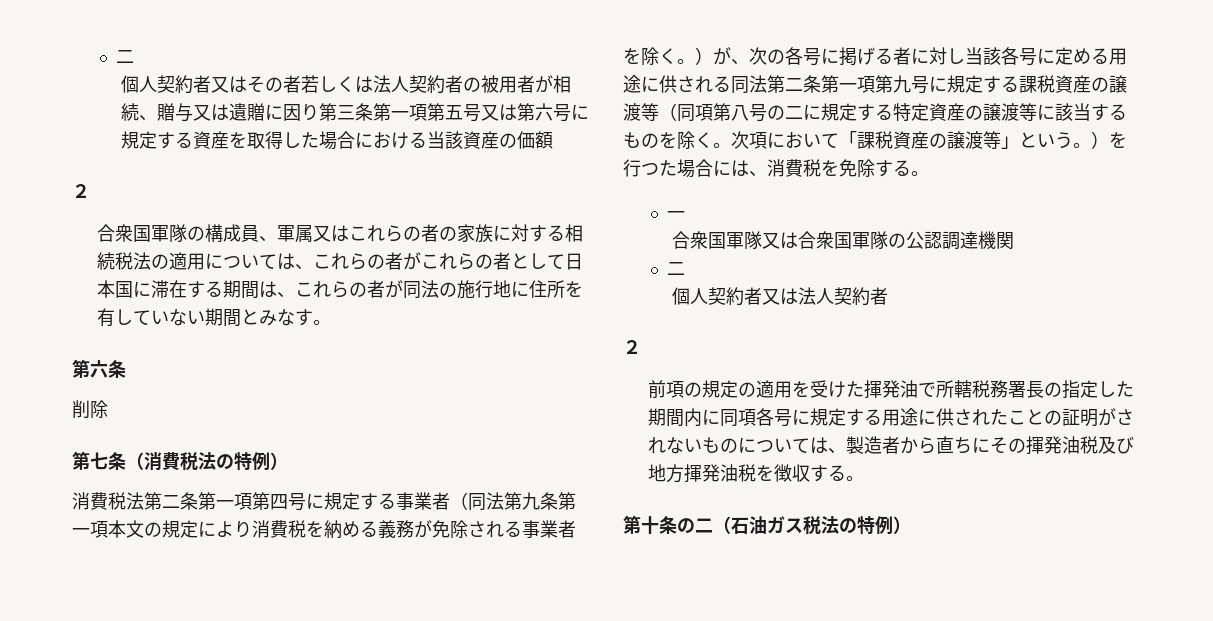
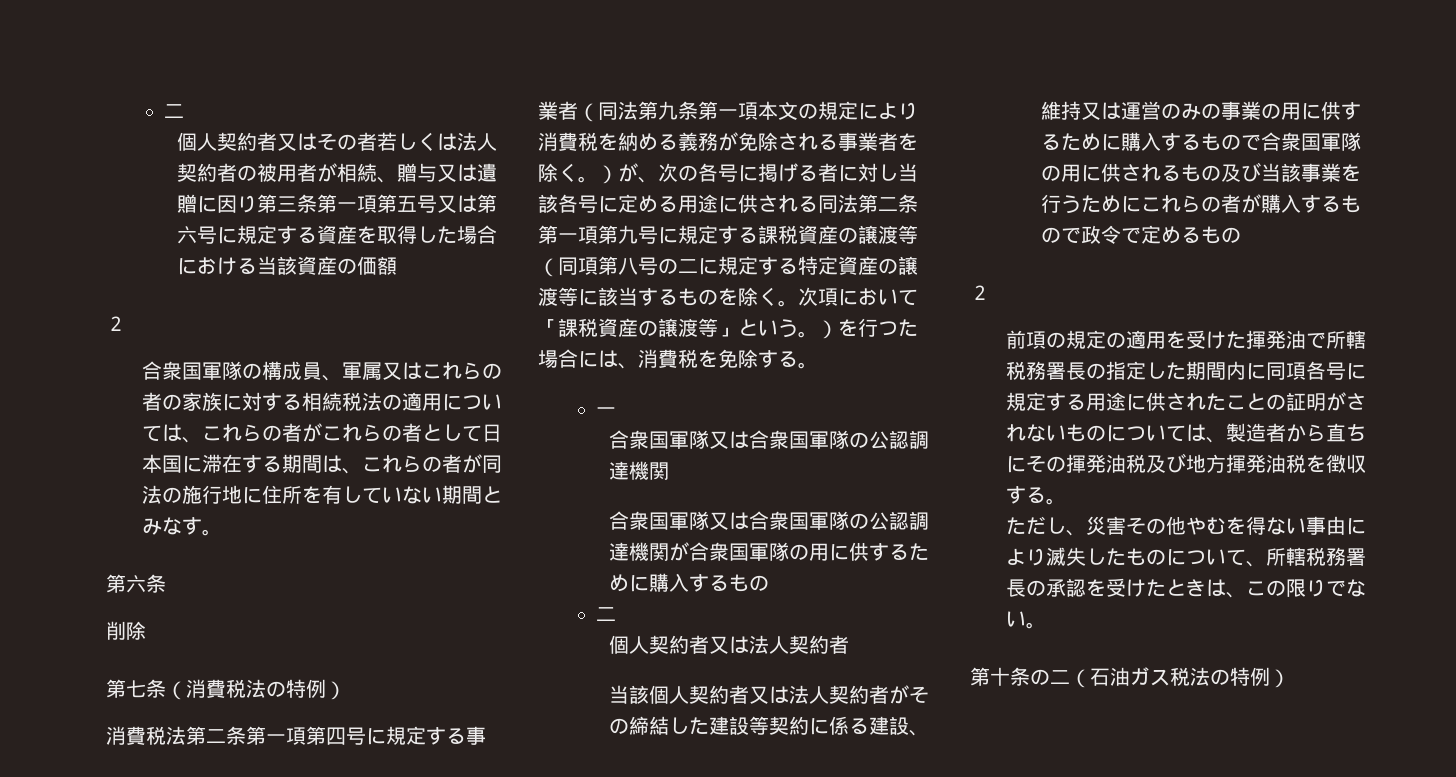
+ 合衆国軍隊又は合衆国軍隊の公認調達機関が合衆国軍隊の用に供するために購入するもの
+ 当該個人契約者又は法人契約者がその締結した建設等契約に係る建設、維持又は運営のみの事業の用に供するために購入するもので合衆国軍隊の用に供されるもの及び当該事業を行うためにこれらの者が購入するもので政令で定めるもの
+ ただし、災害その他やむを得ない事由により滅失したものについて、所轄税務署長の承認を受けたときは、この限りでない。

